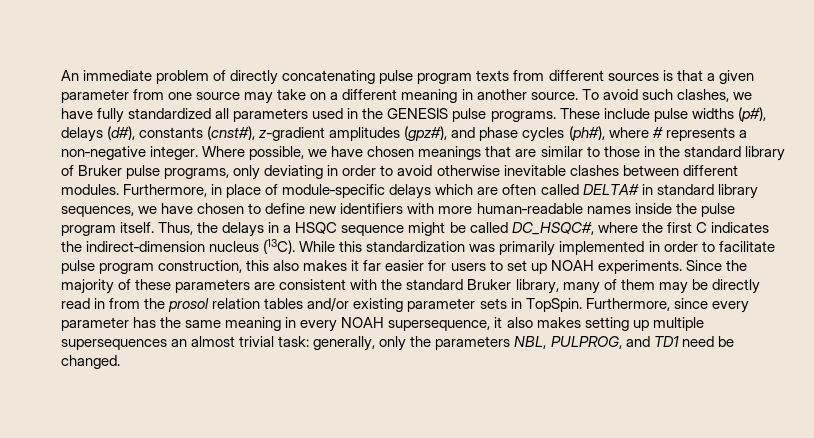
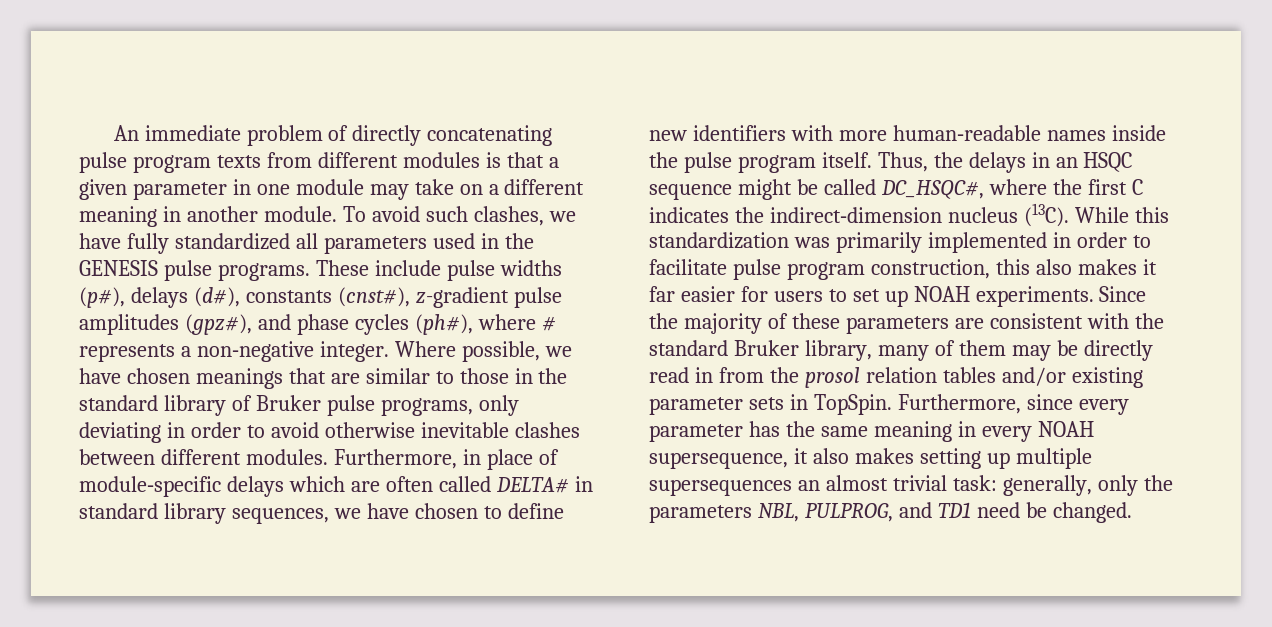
- An immediate problem of directly concatenating pulse program texts from different sources is that a given parameter from one source may take on a different meaning in another source.
+ An immediate problem of directly concatenating pulse program texts from different modules is that a given parameter in one module may take on a different meaning in another module.
- These include pulse widths (p#), delays (d#), constants (cnst#), z-gradient amplitudes (gpz#), and phase cycles (ph#), where # represents a non‐negative integer.
+ These include pulse widths (p#), delays (d#), constants (cnst#), z-gradient pulse amplitudes (gpz#), and phase cycles (ph#), where # represents a non‐negative integer.
- Thus, the delays in a HSQC sequence might be called DC_HSQC#, where the first C indicates the indirect‐dimension nucleus (13C).
+ Thus, the delays in an HSQC sequence might be called DC_HSQC#, where the first C indicates the indirect‐dimension nucleus (13C).

